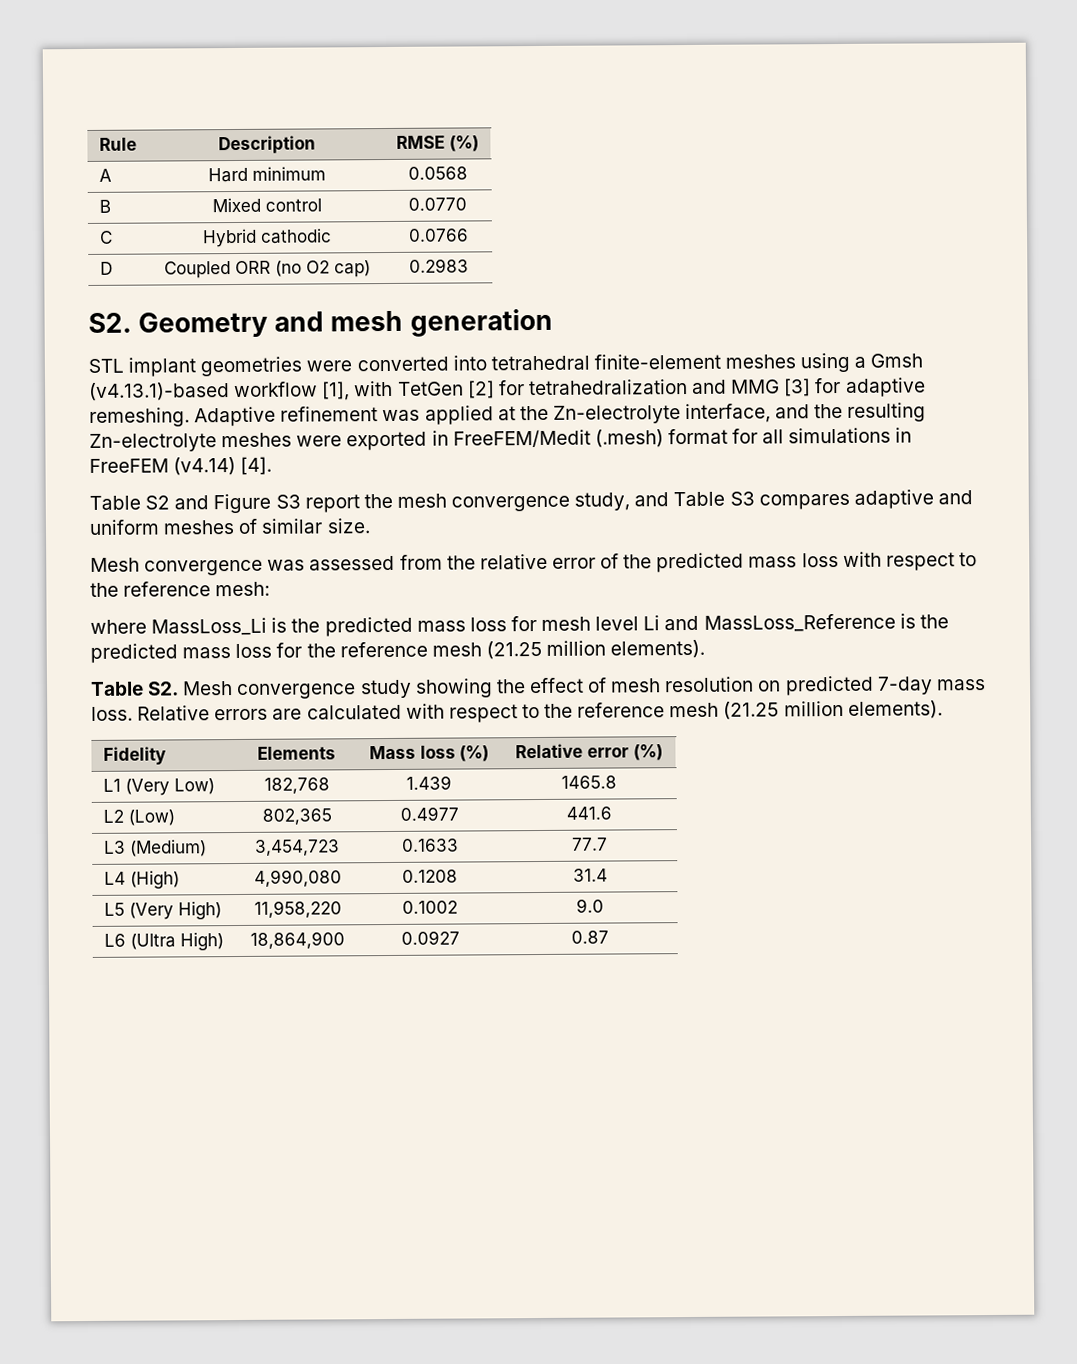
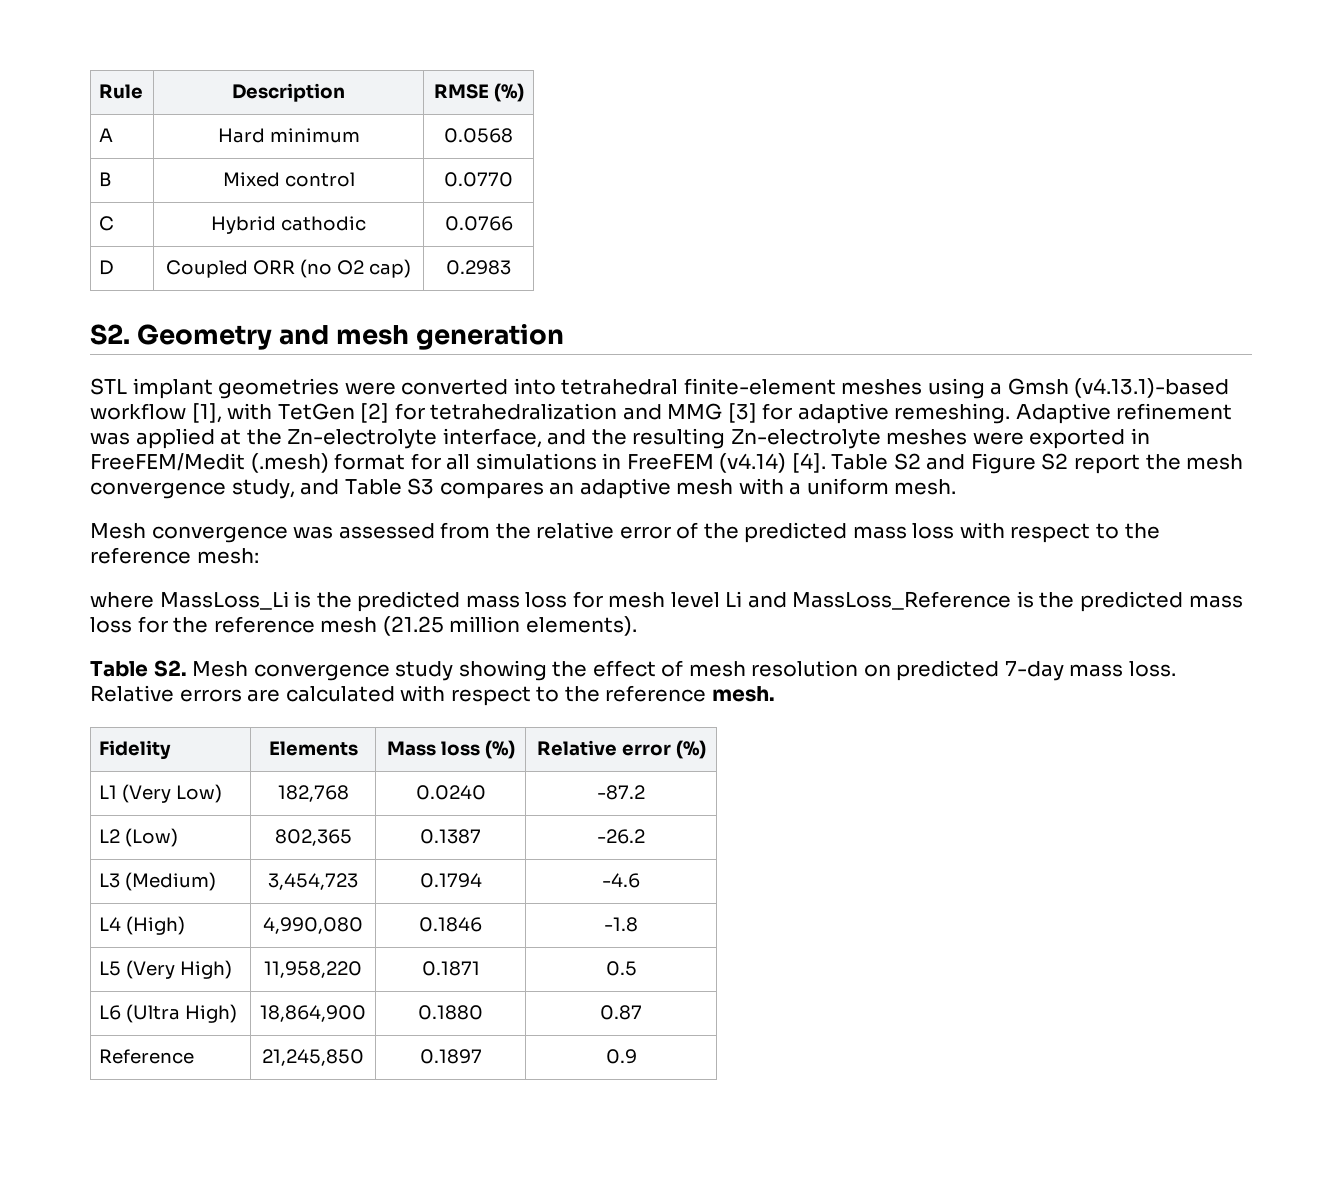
- Adaptive refinement was applied at the Zn-electrolyte interface, and the resulting Zn-electrolyte meshes were exported in FreeFEM/Medit (.mesh) format for all simulations in FreeFEM (v4.14) [4].
- Table S2 and Figure S3 report the mesh convergence study, and Table S3 compares adaptive and uniform meshes of similar size.
+ Adaptive refinement was applied at the Zn-electrolyte interface, and the resulting Zn-electrolyte meshes were exported in FreeFEM/Medit (.mesh) format for all simulations in FreeFEM (v4.14) [4]. Table S2 and Figure S2 report the mesh convergence study, and Table S3 compares an adaptive mesh with a uniform mesh.
- Relative errors are calculated with respect to the reference mesh (21.25 million elements).
+ Relative errors are calculated with respect to the reference mesh.
- L1 (Very Low) | 182,768 | 1.439 | 1465.8
+ L1 (Very Low) | 182,768 | 0.0240 | -87.2
- L2 (Low) | 802,365 | 0.4977 | 441.6
+ L2 (Low) | 802,365 | 0.1387 | -26.2
- L3 (Medium) | 3,454,723 | 0.1633 | 77.7
+ L3 (Medium) | 3,454,723 | 0.1794 | -4.6
- L4 (High) | 4,990,080 | 0.1208 | 31.4
+ L4 (High) | 4,990,080 | 0.1846 | -1.8
- L5 (Very High) | 11,958,220 | 0.1002 | 9.0
+ L5 (Very High) | 11,958,220 | 0.1871 | 0.5
- L6 (Ultra High) | 18,864,900 | 0.0927 | 0.87
+ L6 (Ultra High) | 18,864,900 | 0.1880 | 0.87
+ Reference | 21,245,850 | 0.1897 | 0.9

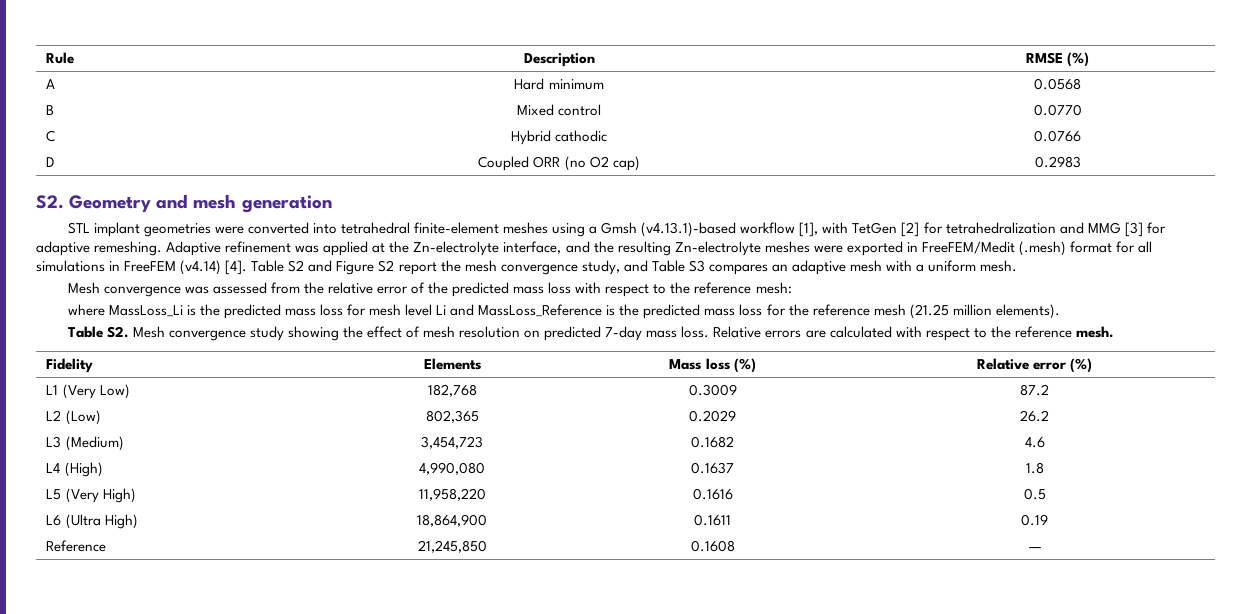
- L1 (Very Low) | 182,768 | 0.0240 | -87.2
+ L1 (Very Low) | 182,768 | 0.3009 | 87.2
- L2 (Low) | 802,365 | 0.1387 | -26.2
+ L2 (Low) | 802,365 | 0.2029 | 26.2
- L3 (Medium) | 3,454,723 | 0.1794 | -4.6
+ L3 (Medium) | 3,454,723 | 0.1682 | 4.6
- L4 (High) | 4,990,080 | 0.1846 | -1.8
+ L4 (High) | 4,990,080 | 0.1637 | 1.8
- L5 (Very High) | 11,958,220 | 0.1871 | 0.5
+ L5 (Very High) | 11,958,220 | 0.1616 | 0.5
- L6 (Ultra High) | 18,864,900 | 0.1880 | 0.87
+ L6 (Ultra High) | 18,864,900 | 0.1611 | 0.19
- Reference | 21,245,850 | 0.1897 | 0.9
+ Reference | 21,245,850 | 0.1608 | —

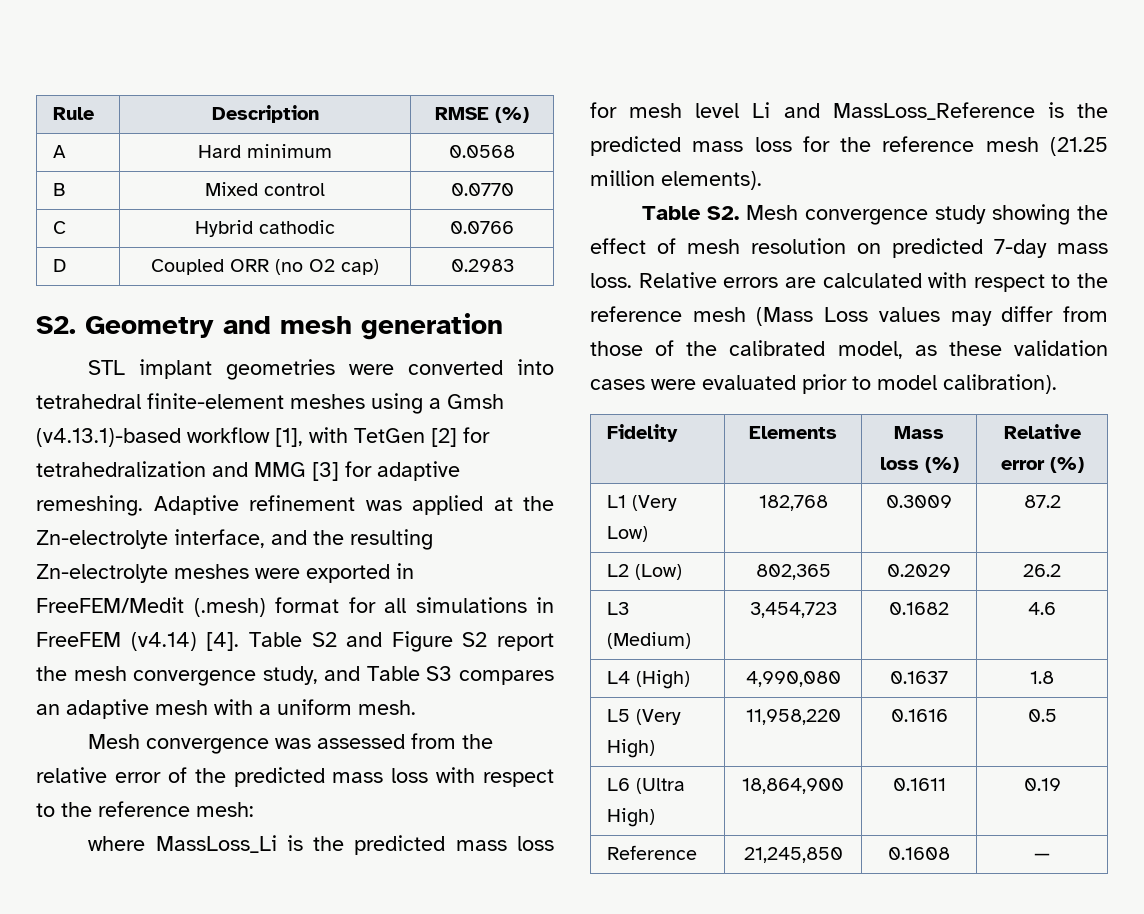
- Relative errors are calculated with respect to the reference mesh.
+ Relative errors are calculated with respect to the reference mesh (Mass Loss values may differ from those of the calibrated model, as these validation cases were evaluated prior to model calibration).

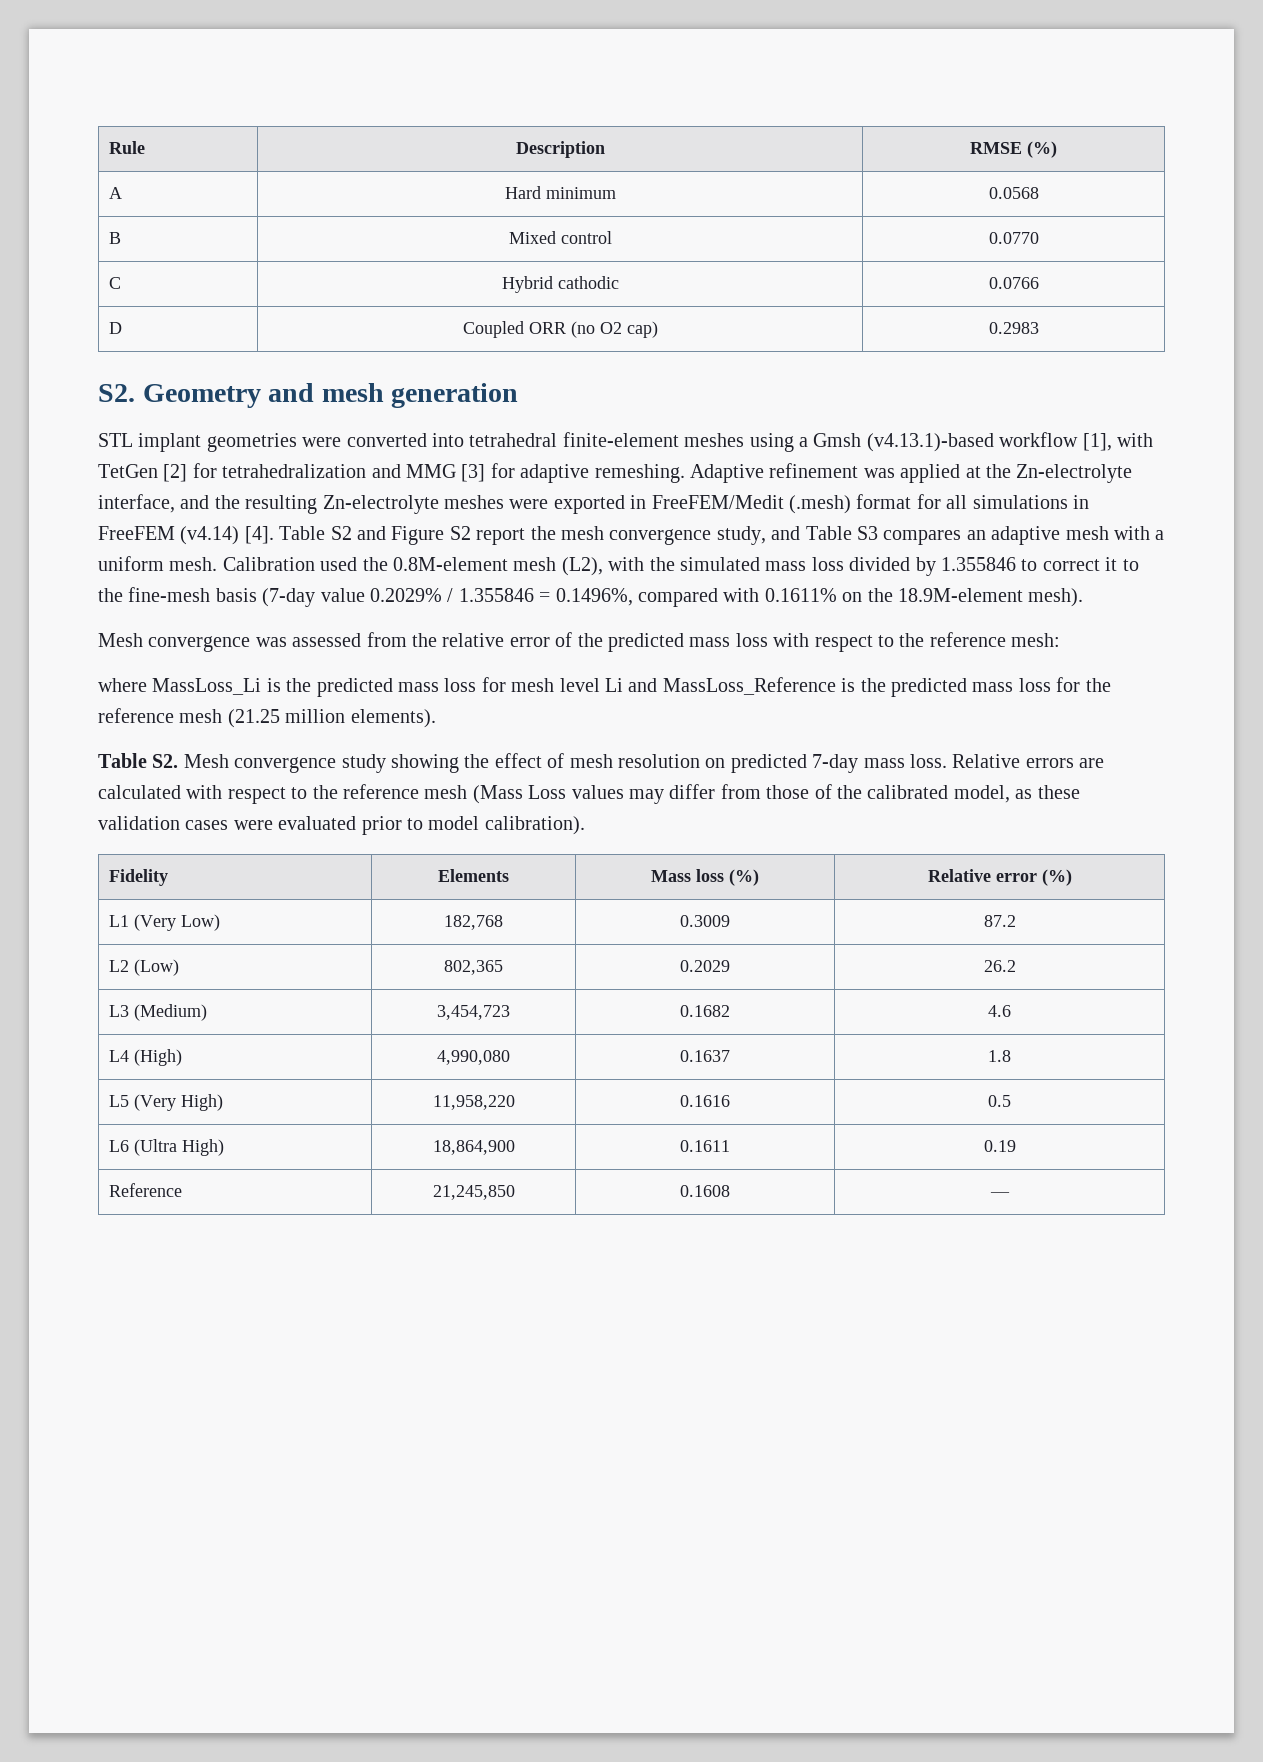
+ Calibration used the 0.8M-element mesh (L2), with the simulated mass loss divided by 1.355846 to correct it to the fine-mesh basis (7-day value 0.2029% / 1.355846 = 0.1496%, compared with 0.1611% on the 18.9M-element mesh).

